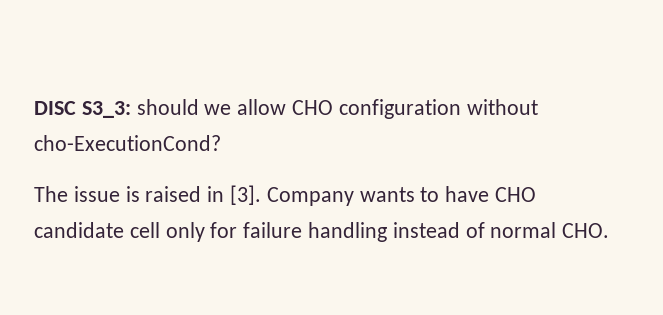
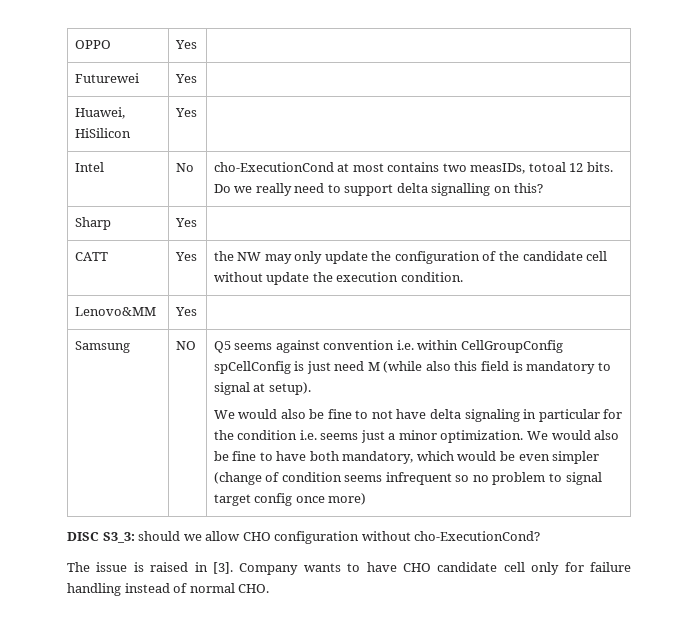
+ OPPO | Yes |
+ Futurewei | Yes |
+ Huawei, HiSilicon | Yes |
+ Intel | No | cho-ExecutionCond at most contains two measIDs, totoal 12 bits. Do we really need to support delta signalling on this?
+ Sharp | Yes |
+ CATT | Yes | the NW may only update the configuration of the candidate cell without update the execution condition.
+ Lenovo&MM | Yes |
+ Samsung | NO | Q5 seems against convention i.e. within CellGroupConfig spCellConfig is just need M (while also this field is mandatory to signal at setup).
+ We would also be fine to not have delta signaling in particular for the condition i.e. seems just a minor optimization. We would also be fine to have both mandatory, which would be even simpler (change of condition seems infrequent so no problem to signal target config once more)

